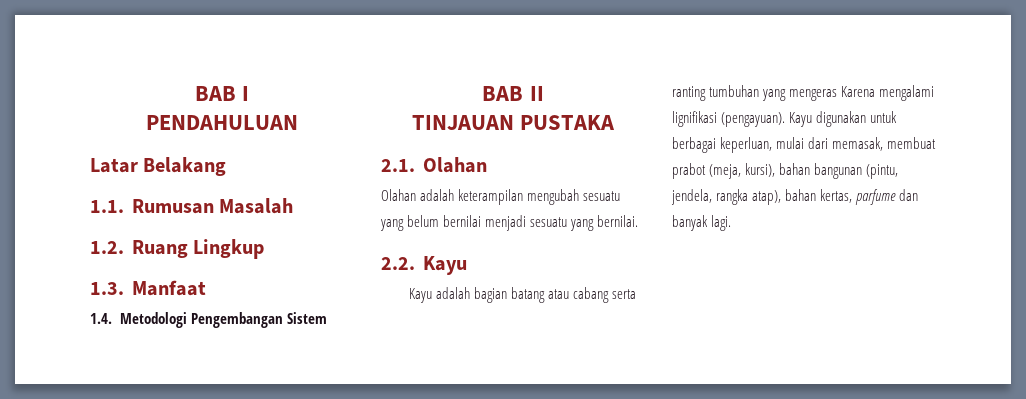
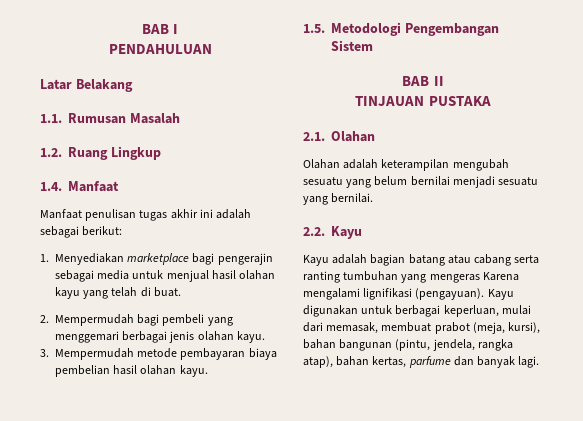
- 1.3. Manfaat
+ 1.4. Manfaat
- 1.4. Metodologi Pengembangan Sistem
+ Manfaat penulisan tugas akhir ini adalah sebagai berikut:
+ 1. Menyediakan marketplace bagi pengerajin sebagai media untuk menjual hasil olahan kayu yang telah di buat.
+ 2. Mempermudah bagi pembeli yang menggemari berbagai jenis olahan kayu.
+ 3. Mempermudah metode pembayaran biaya pembelian hasil olahan kayu.
+ 1.5. Metodologi Pengembangan Sistem

